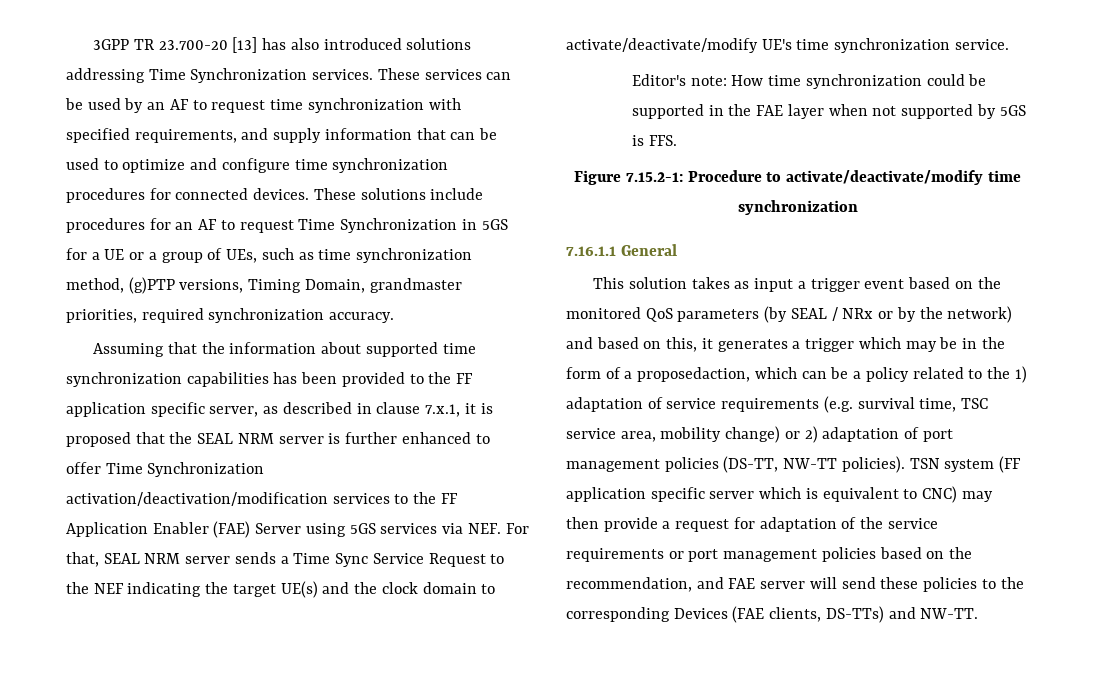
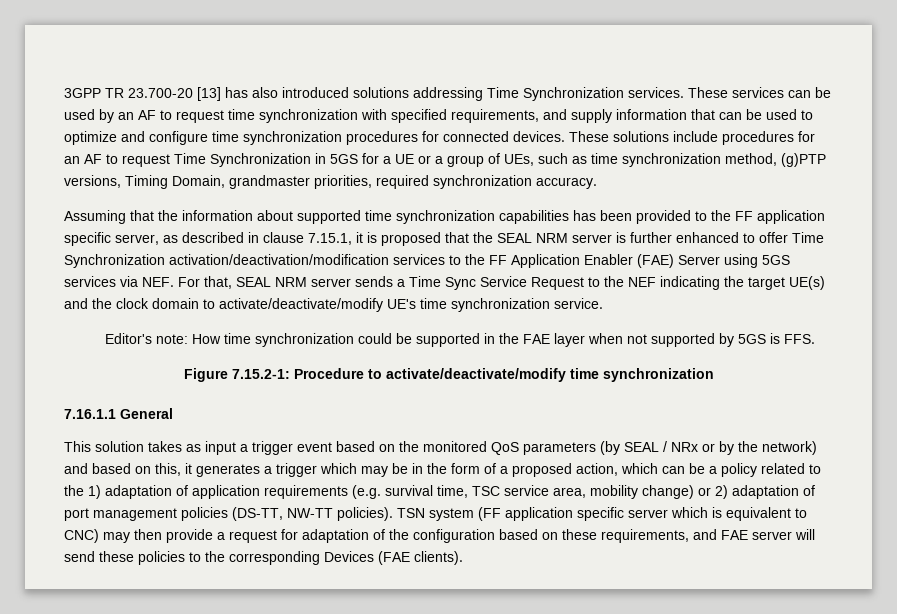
- Assuming that the information about supported time synchronization capabilities has been provided to the FF application specific server, as described in clause 7.x.1, it is proposed that the SEAL NRM server is further enhanced to offer Time Synchronization activation/deactivation/modification services to the FF Application Enabler (FAE) Server using 5GS services via NEF. For that, SEAL NRM server sends a Time Sync Service Request to the NEF indicating the target UE(s) and the clock domain to activate/deactivate/modify UE's time synchronization service.
+ Assuming that the information about supported time synchronization capabilities has been provided to the FF application specific server, as described in clause 7.15.1, it is proposed that the SEAL NRM server is further enhanced to offer Time Synchronization activation/deactivation/modification services to the FF Application Enabler (FAE) Server using 5GS services via NEF. For that, SEAL NRM server sends a Time Sync Service Request to the NEF indicating the target UE(s) and the clock domain to activate/deactivate/modify UE's time synchronization service.
- This solution takes as input a trigger event based on the monitored QoS parameters (by SEAL / NRx or by the network) and based on this, it generates a trigger which may be in the form of a proposedaction, which can be a policy related to the 1) adaptation of service requirements (e.g. survival time, TSC service area, mobility change) or 2) adaptation of port management policies (DS-TT, NW-TT policies).
+ This solution takes as input a trigger event based on the monitored QoS parameters (by SEAL / NRx or by the network) and based on this, it generates a trigger which may be in the form of a proposed action, which can be a policy related to the 1) adaptation of application requirements (e.g. survival time, TSC service area, mobility change) or 2) adaptation of port management policies (DS-TT, NW-TT policies).
- TSN system (FF application specific server which is equivalent to CNC) may then provide a request for adaptation of the service requirements or port management policies based on the recommendation, and FAE server will send these policies to the corresponding Devices (FAE clients, DS-TTs) and NW-TT.
+ TSN system (FF application specific server which is equivalent to CNC) may then provide a request for adaptation of the configuration based on these requirements, and FAE server will send these policies to the corresponding Devices (FAE clients).

